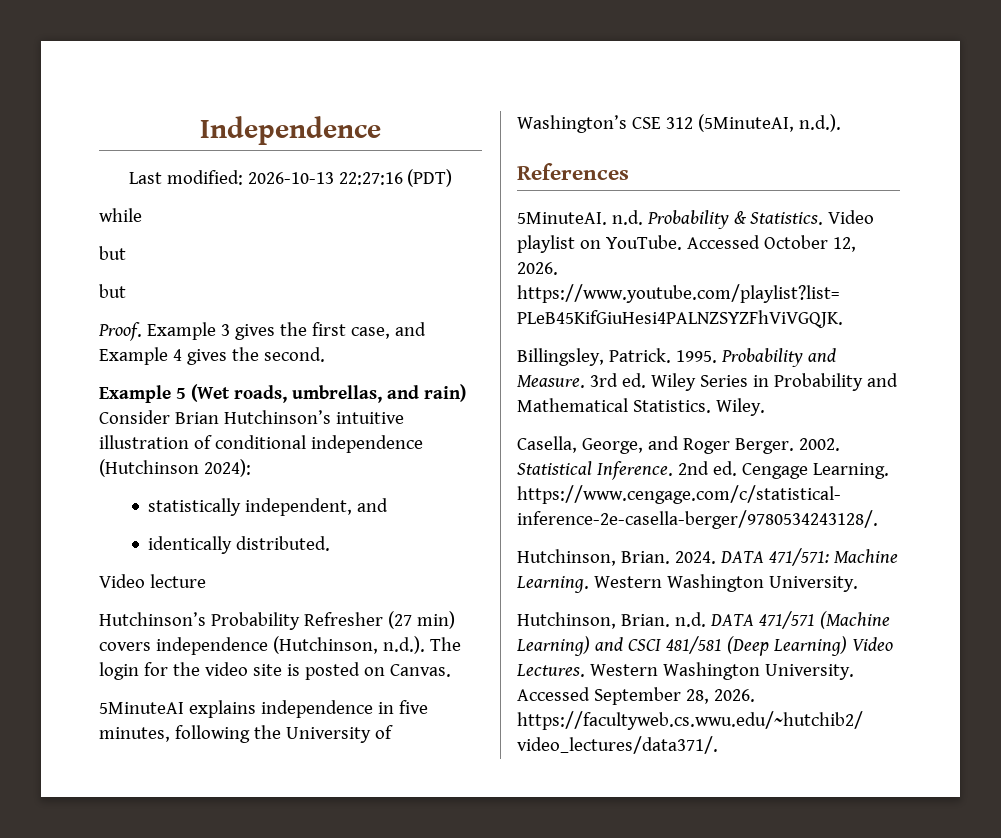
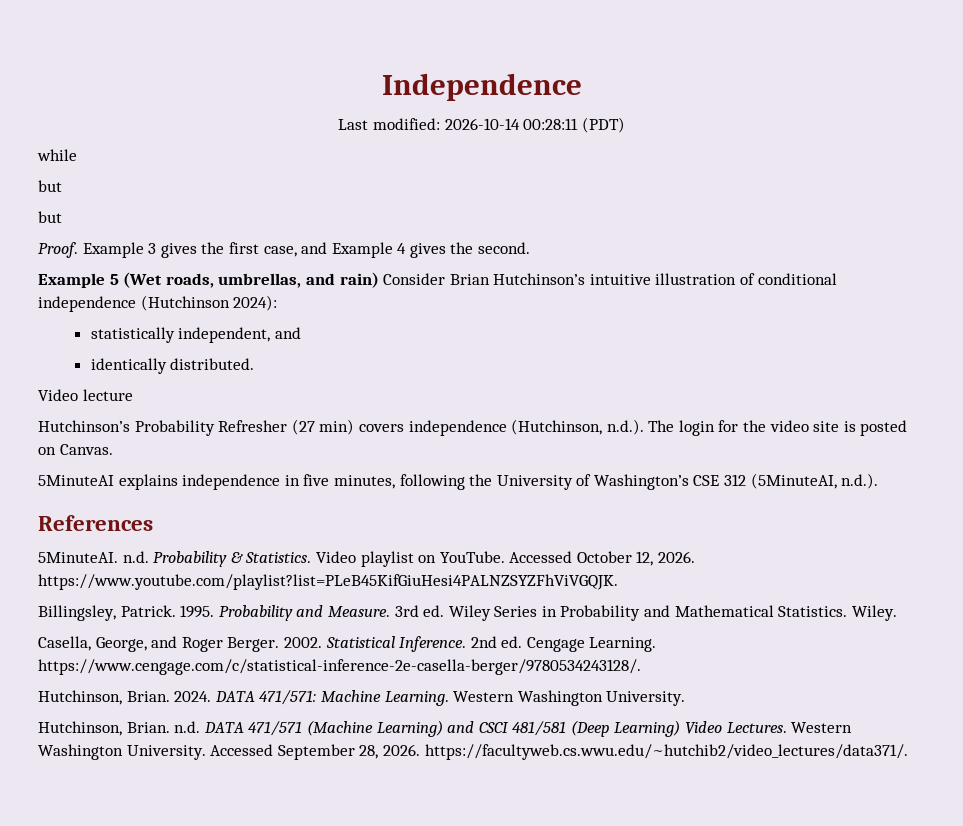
- Last modified: 2026-10-13 22:27:16 (PDT)
+ Last modified: 2026-10-14 00:28:11 (PDT)

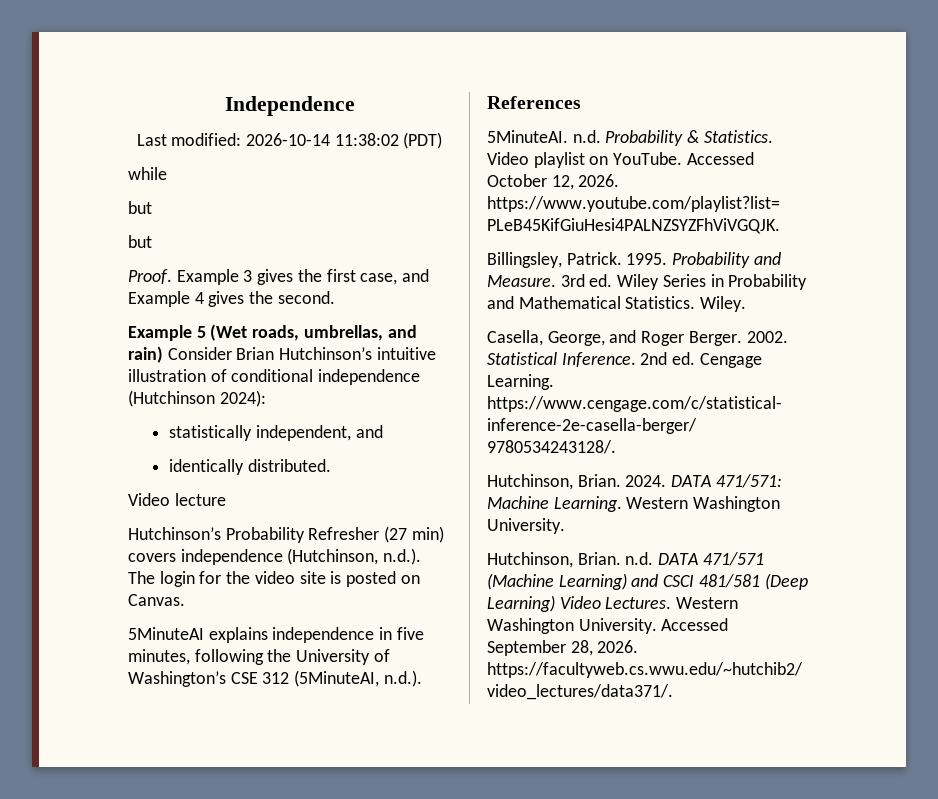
- Last modified: 2026-10-14 00:28:11 (PDT)
+ Last modified: 2026-10-14 11:38:02 (PDT)

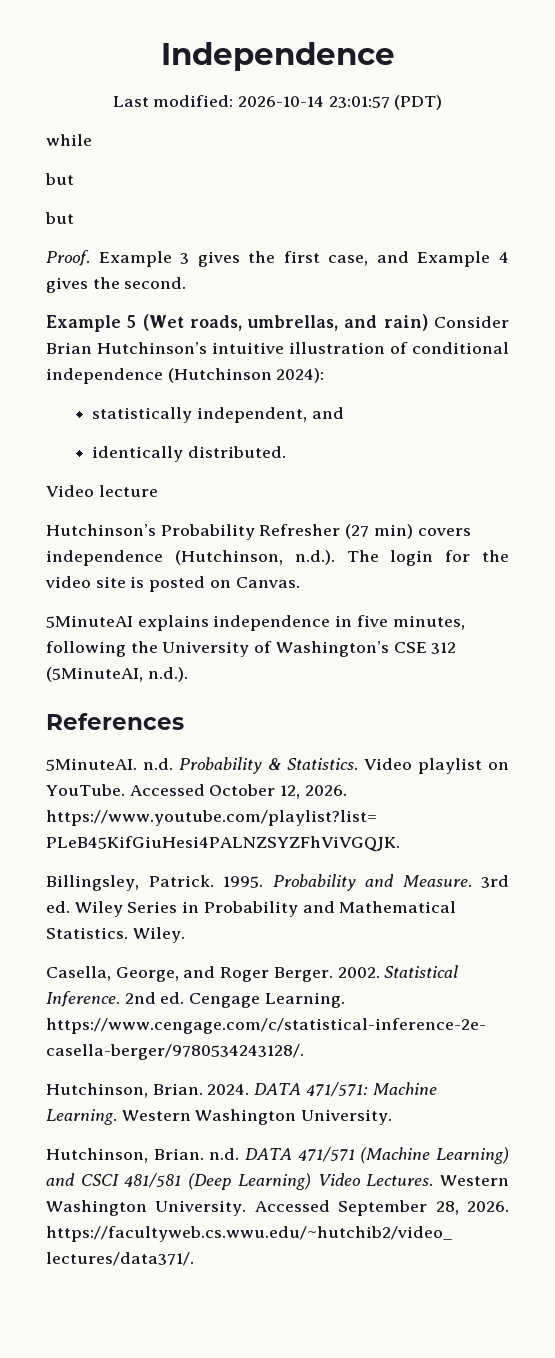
- Last modified: 2026-10-14 11:38:02 (PDT)
+ Last modified: 2026-10-14 23:01:57 (PDT)

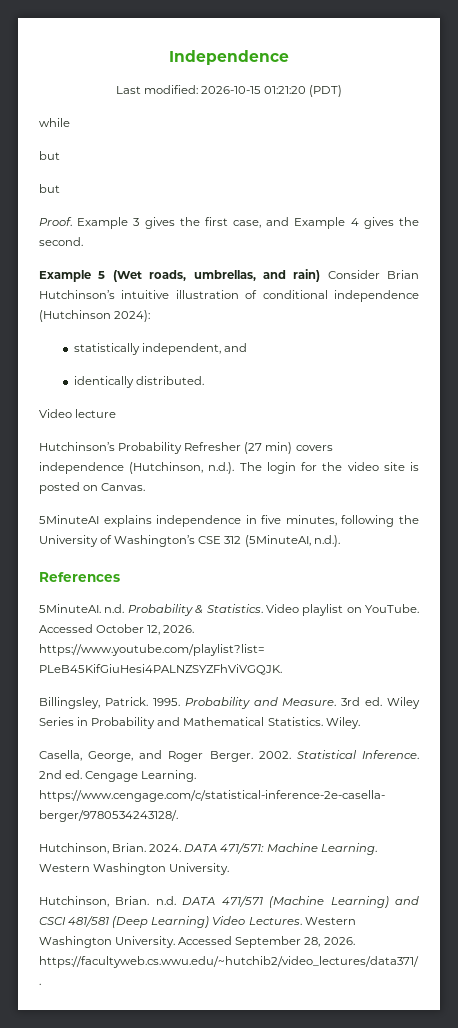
- Last modified: 2026-10-14 23:01:57 (PDT)
+ Last modified: 2026-10-15 01:21:20 (PDT)

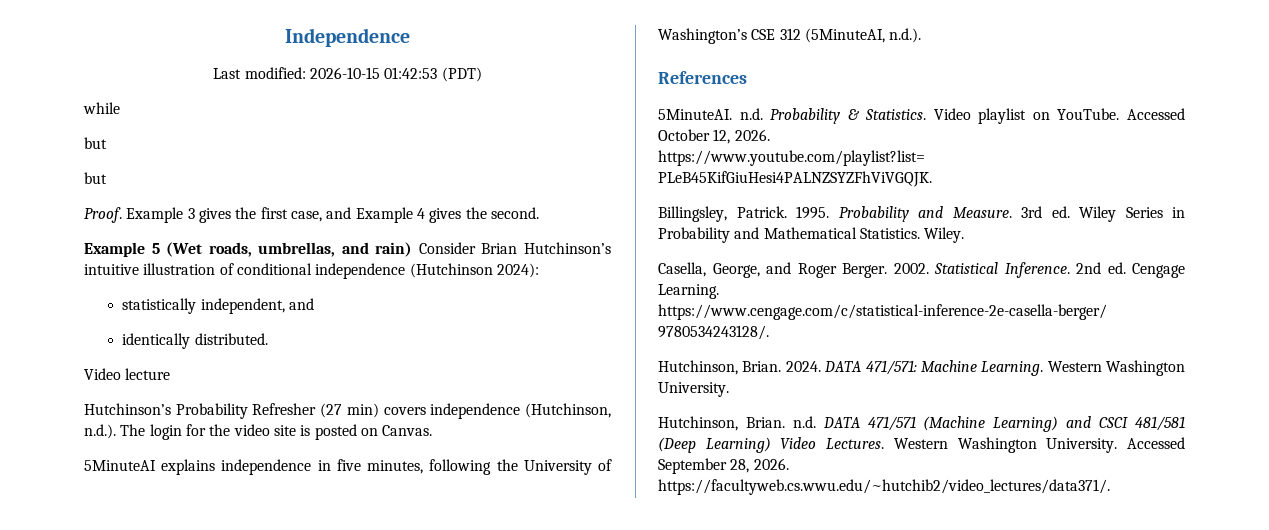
- Last modified: 2026-10-15 01:21:20 (PDT)
+ Last modified: 2026-10-15 01:42:53 (PDT)

